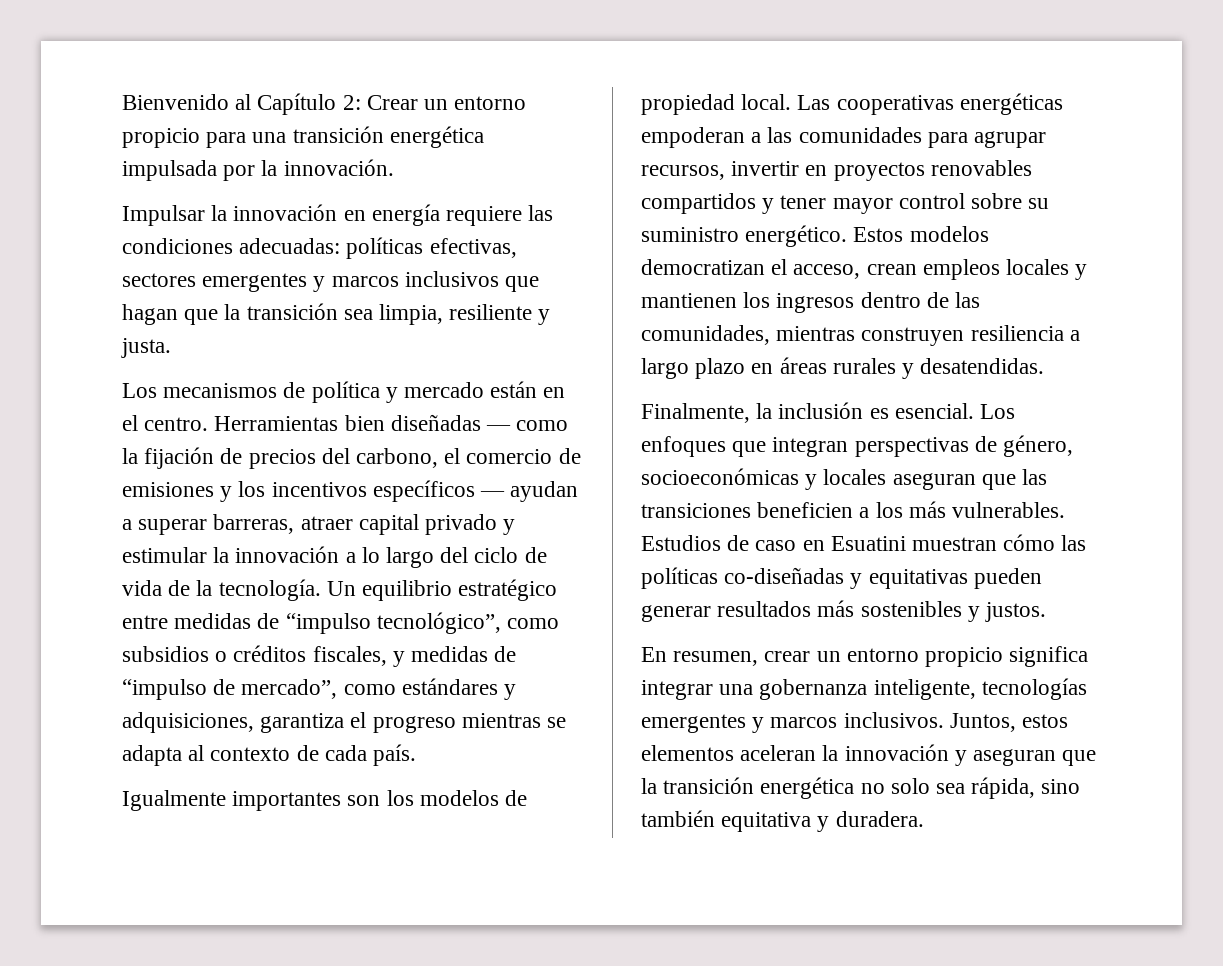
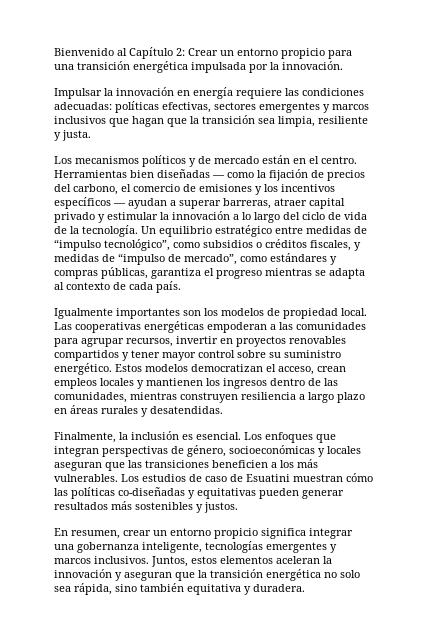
- Los mecanismos de política y mercado están en el centro.
+ Los mecanismos políticos y de mercado están en el centro.
- Un equilibrio estratégico entre medidas de “impulso tecnológico”, como subsidios o créditos fiscales, y medidas de “impulso de mercado”, como estándares y adquisiciones, garantiza el progreso mientras se adapta al contexto de cada país.
+ Un equilibrio estratégico entre medidas de “impulso tecnológico”, como subsidios o créditos fiscales, y medidas de “impulso de mercado”, como estándares y compras públicas, garantiza el progreso mientras se adapta al contexto de cada país.
- Estudios de caso en Esuatini muestran cómo las políticas co-diseñadas y equitativas pueden generar resultados más sostenibles y justos.
+ Los estudios de caso de Esuatini muestran cómo las políticas co-diseñadas y equitativas pueden generar resultados más sostenibles y justos.

